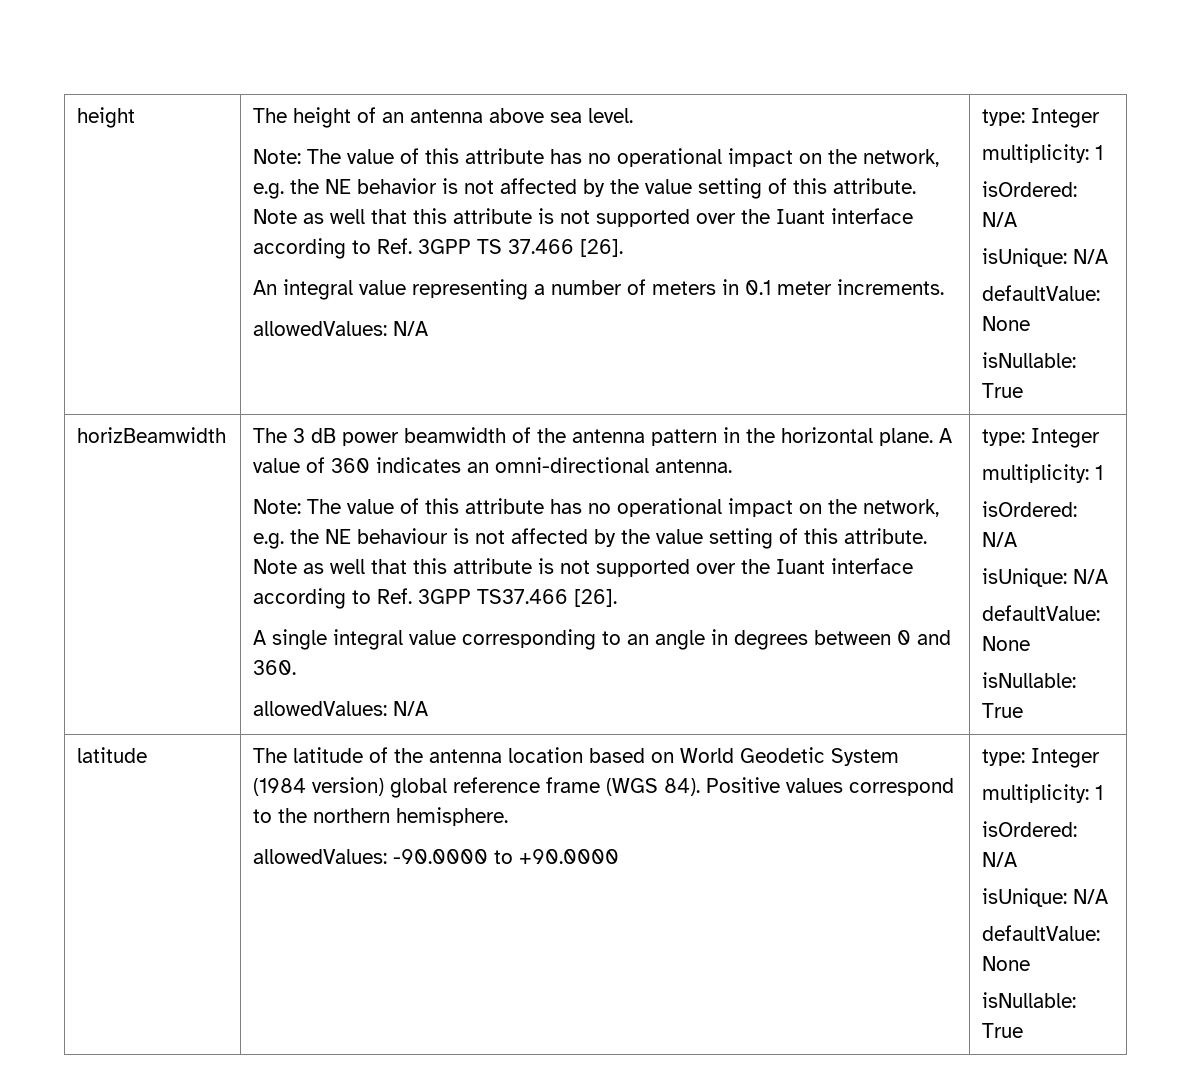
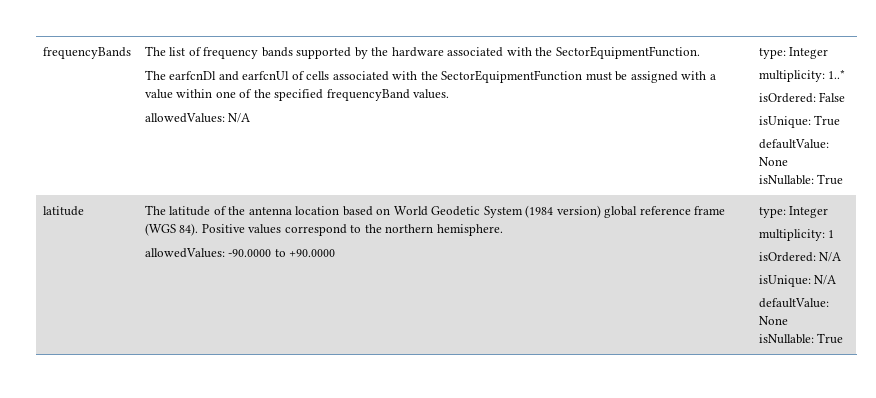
- height | The height of an antenna above sea level.
- Note: The value of this attribute has no operational impact on the network, e.g. the NE behavior is not affected by the value setting of this attribute. Note as well that this attribute is not supported over the Iuant interface according to Ref. 3GPP TS 37.466 [26].
- An integral value representing a number of meters in 0.1 meter increments.
+ frequencyBands | The list of frequency bands supported by the hardware associated with the SectorEquipmentFunction.
+ The earfcnDl and earfcnUl of cells associated with the SectorEquipmentFunction must be assigned with a value within one of the specified frequencyBand values.
  allowedValues: N/A | type: Integer
- multiplicity: 1
- isOrdered: N/A
- isUnique: N/A
- defaultValue: None
- isNullable: True
- horizBeamwidth | The 3 dB power beamwidth of the antenna pattern in the horizontal plane. A value of 360 indicates an omni-directional antenna.
- Note: The value of this attribute has no operational impact on the network, e.g. the NE behaviour is not affected by the value setting of this attribute. Note as well that this attribute is not supported over the Iuant interface according to Ref. 3GPP TS37.466 [26].
- A single integral value corresponding to an angle in degrees between 0 and 360.
- allowedValues: N/A | type: Integer
- multiplicity: 1
- isOrdered: N/A
- isUnique: N/A
+ multiplicity: 1..*
+ isOrdered: False
+ isUnique: True

